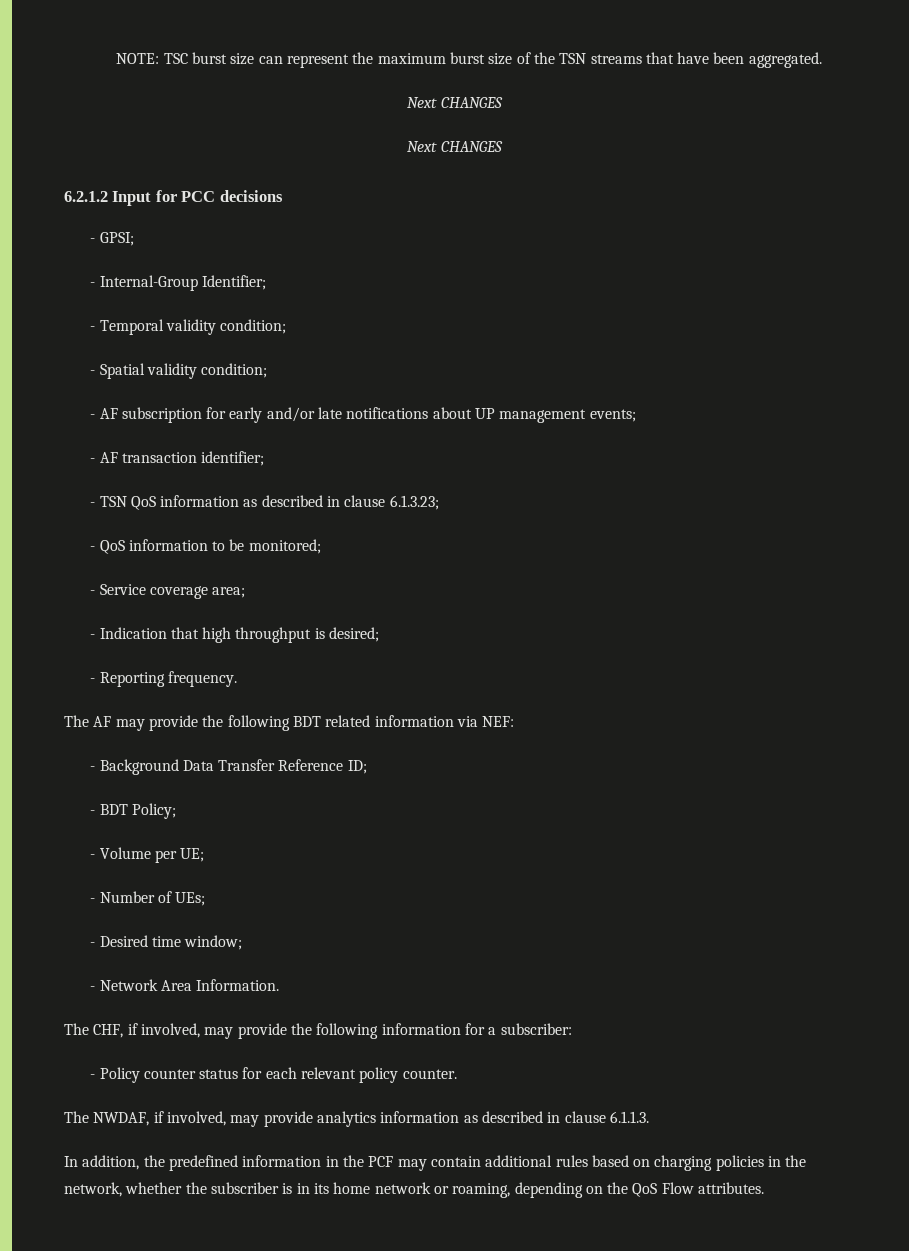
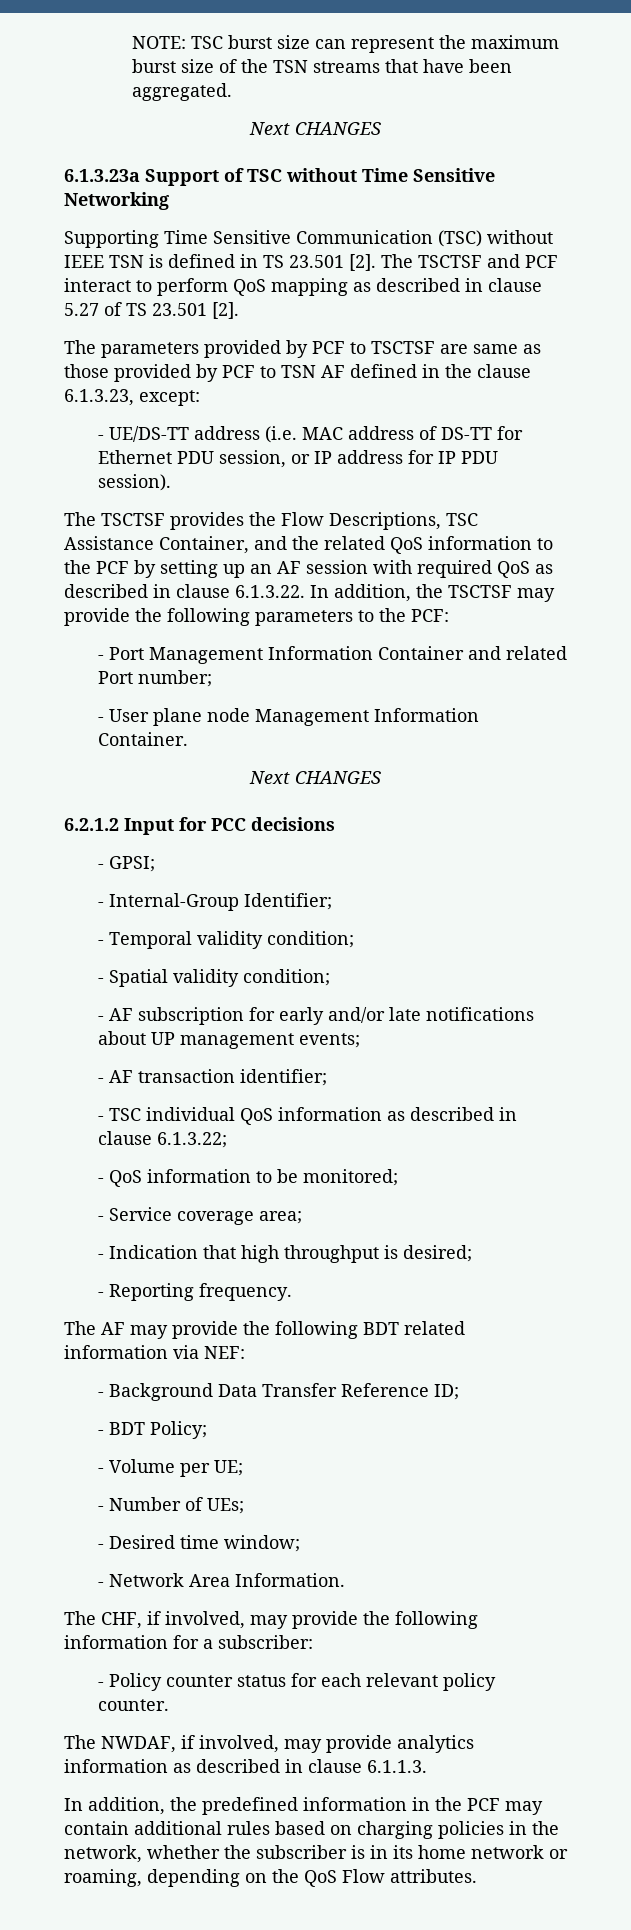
+ 6.1.3.23a Support of TSC without Time Sensitive Networking
+ Supporting Time Sensitive Communication (TSC) without IEEE TSN is defined in TS 23.501 [2]. The TSCTSF and PCF interact to perform QoS mapping as described in clause 5.27 of TS 23.501 [2].
+ The parameters provided by PCF to TSCTSF are same as those provided by PCF to TSN AF defined in the clause 6.1.3.23, except:
+ - UE/DS-TT address (i.e. MAC address of DS-TT for Ethernet PDU session, or IP address for IP PDU session).
+ The TSCTSF provides the Flow Descriptions, TSC Assistance Container, and the related QoS information to the PCF by setting up an AF session with required QoS as described in clause 6.1.3.22. In addition, the TSCTSF may provide the following parameters to the PCF:
+ - Port Management Information Container and related Port number;
+ - User plane node Management Information Container.
- - TSN QoS information as described in clause 6.1.3.23;
+ - TSC individual QoS information as described in clause 6.1.3.22;

